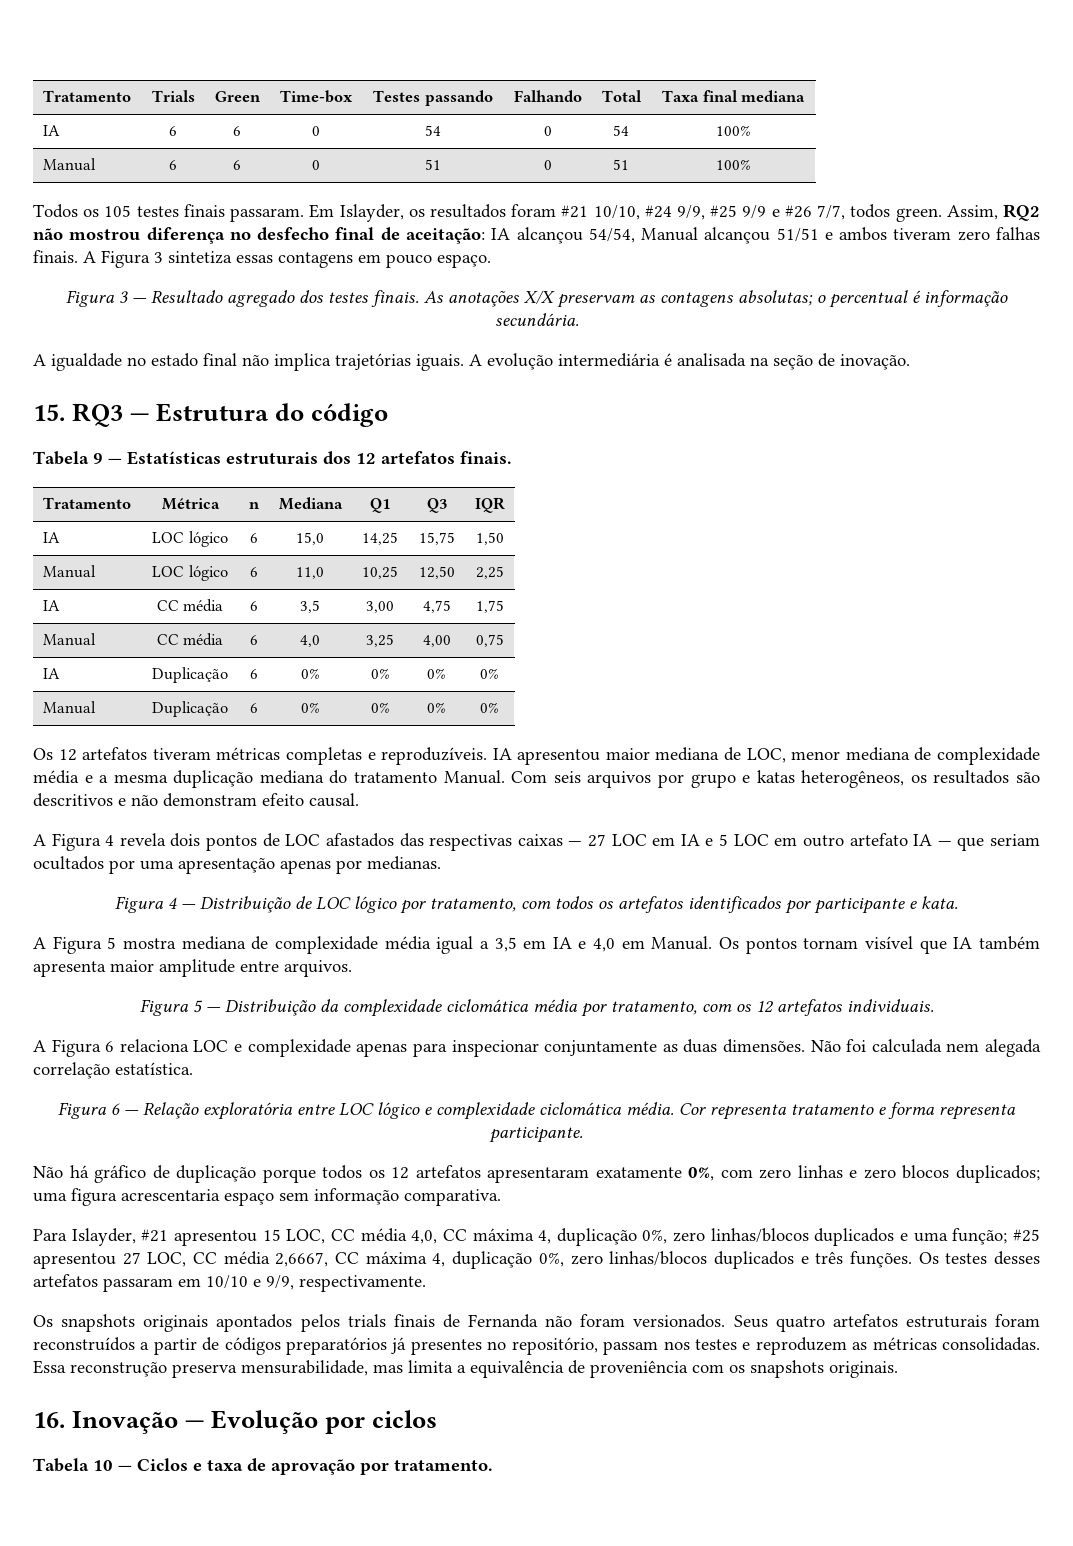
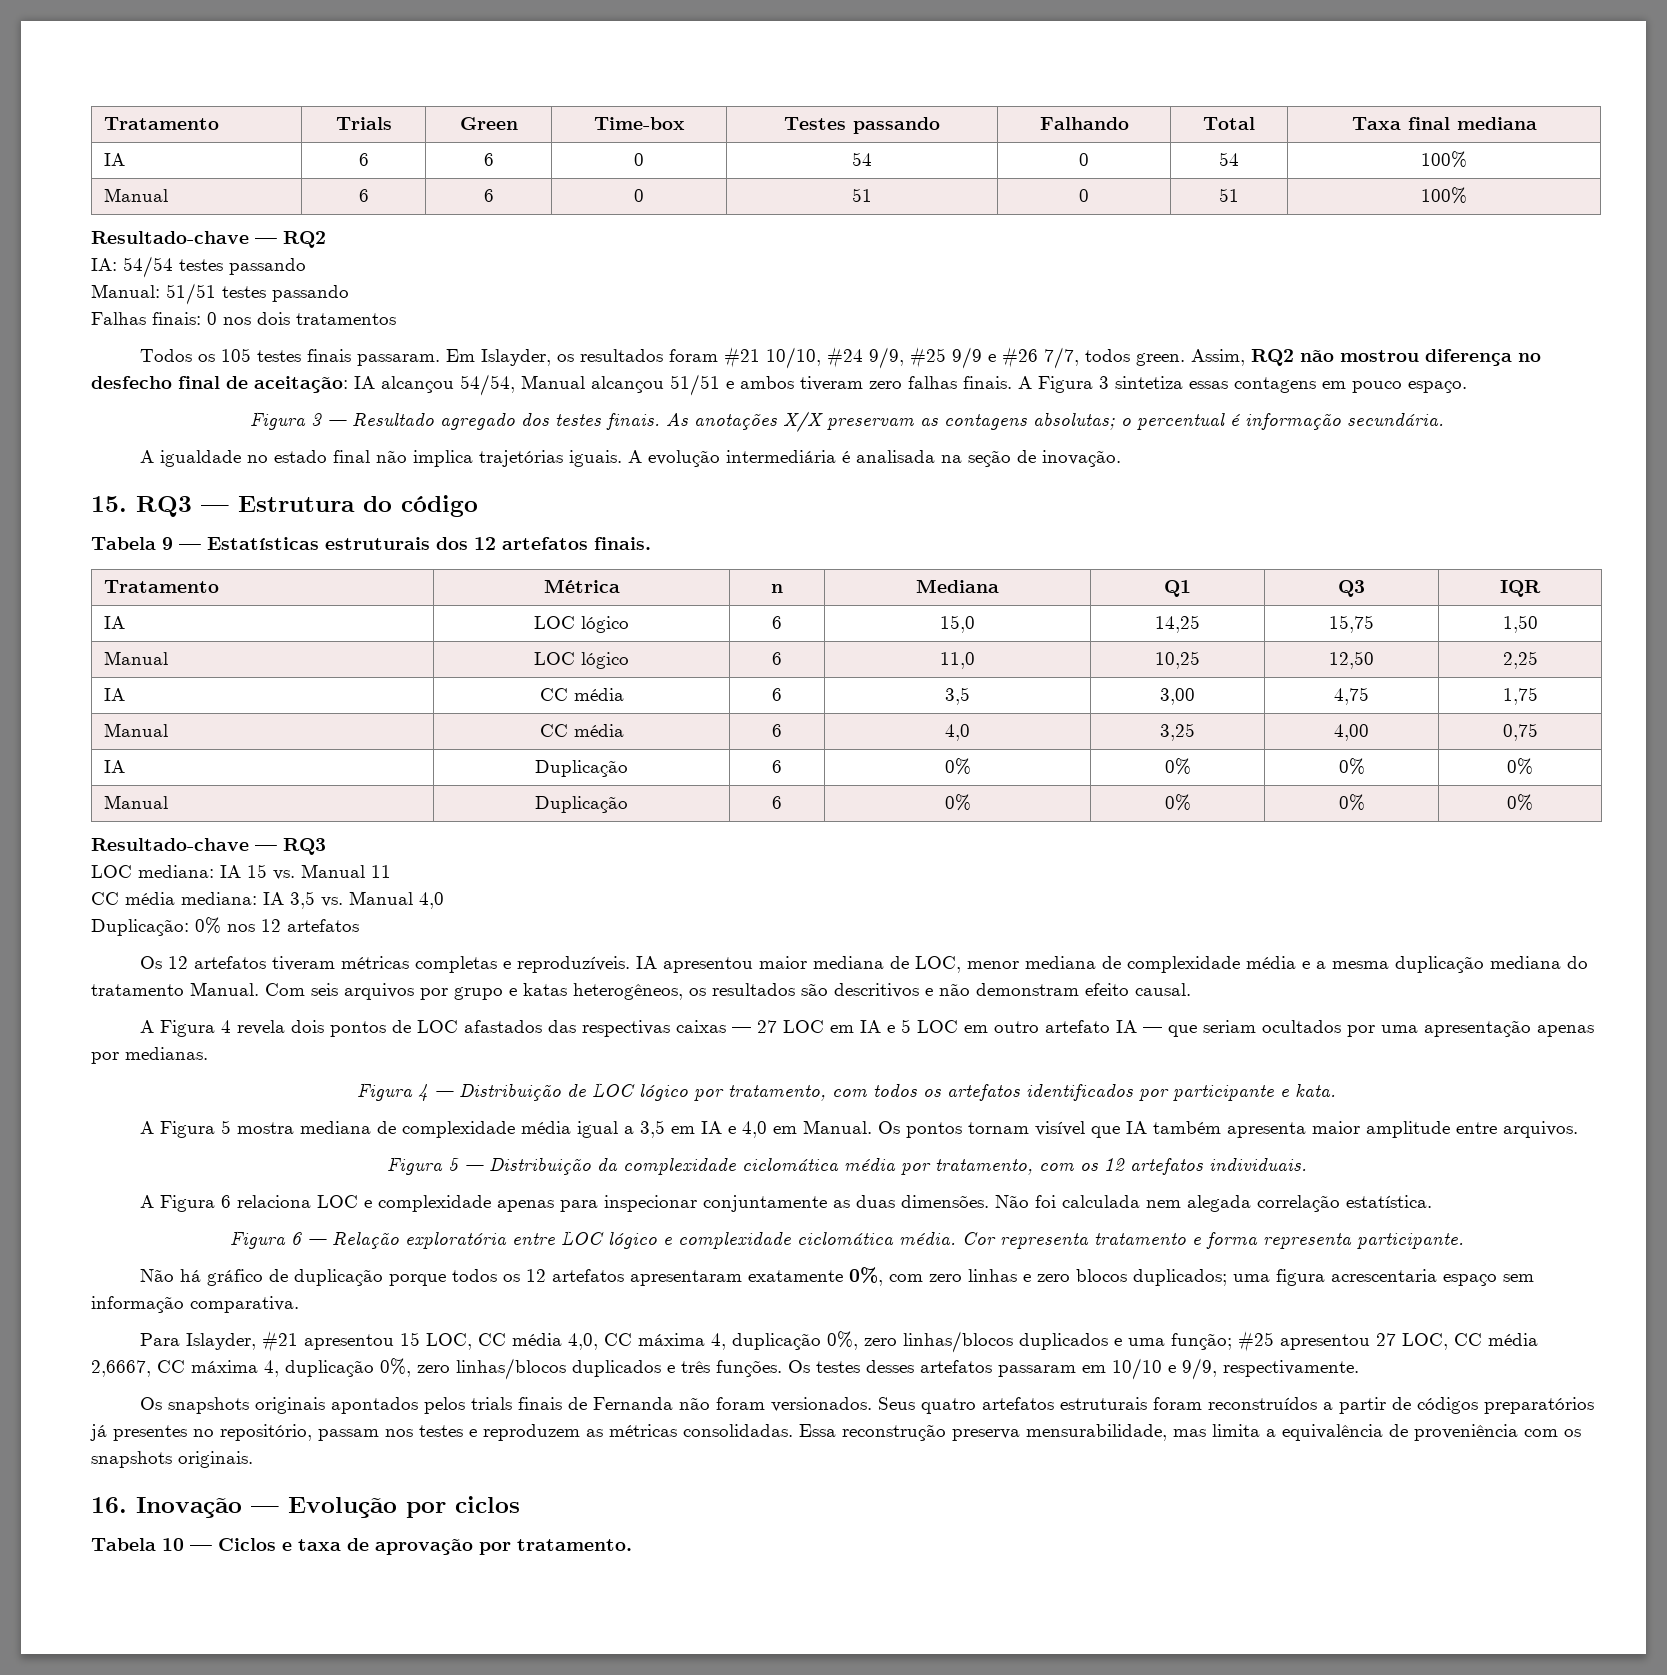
+ Resultado-chave — RQ2
+ IA: 54/54 testes passando
+ Manual: 51/51 testes passando
+ Falhas finais: 0 nos dois tratamentos
+ Resultado-chave — RQ3
+ LOC mediana: IA 15 vs. Manual 11
+ CC média mediana: IA 3,5 vs. Manual 4,0
+ Duplicação: 0% nos 12 artefatos

